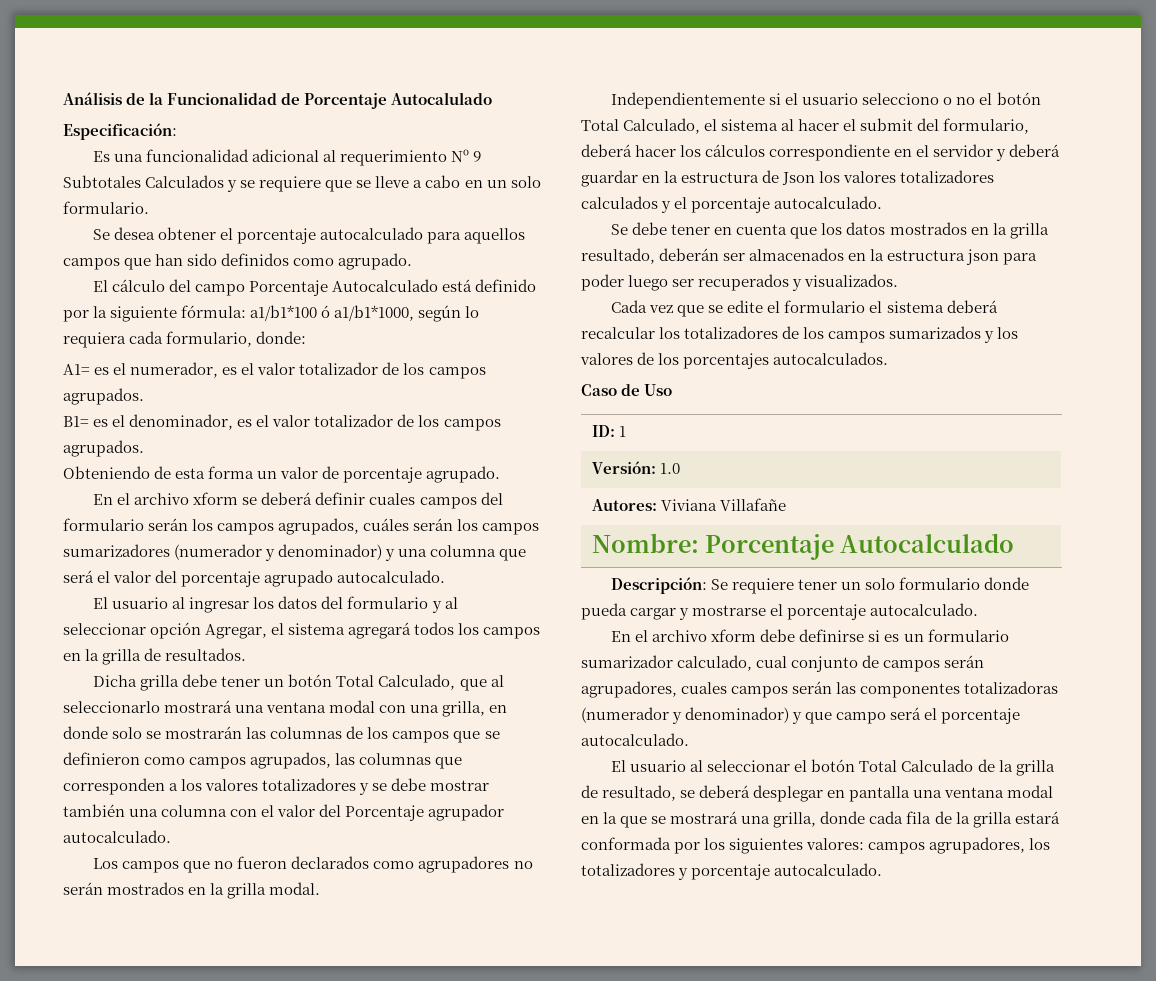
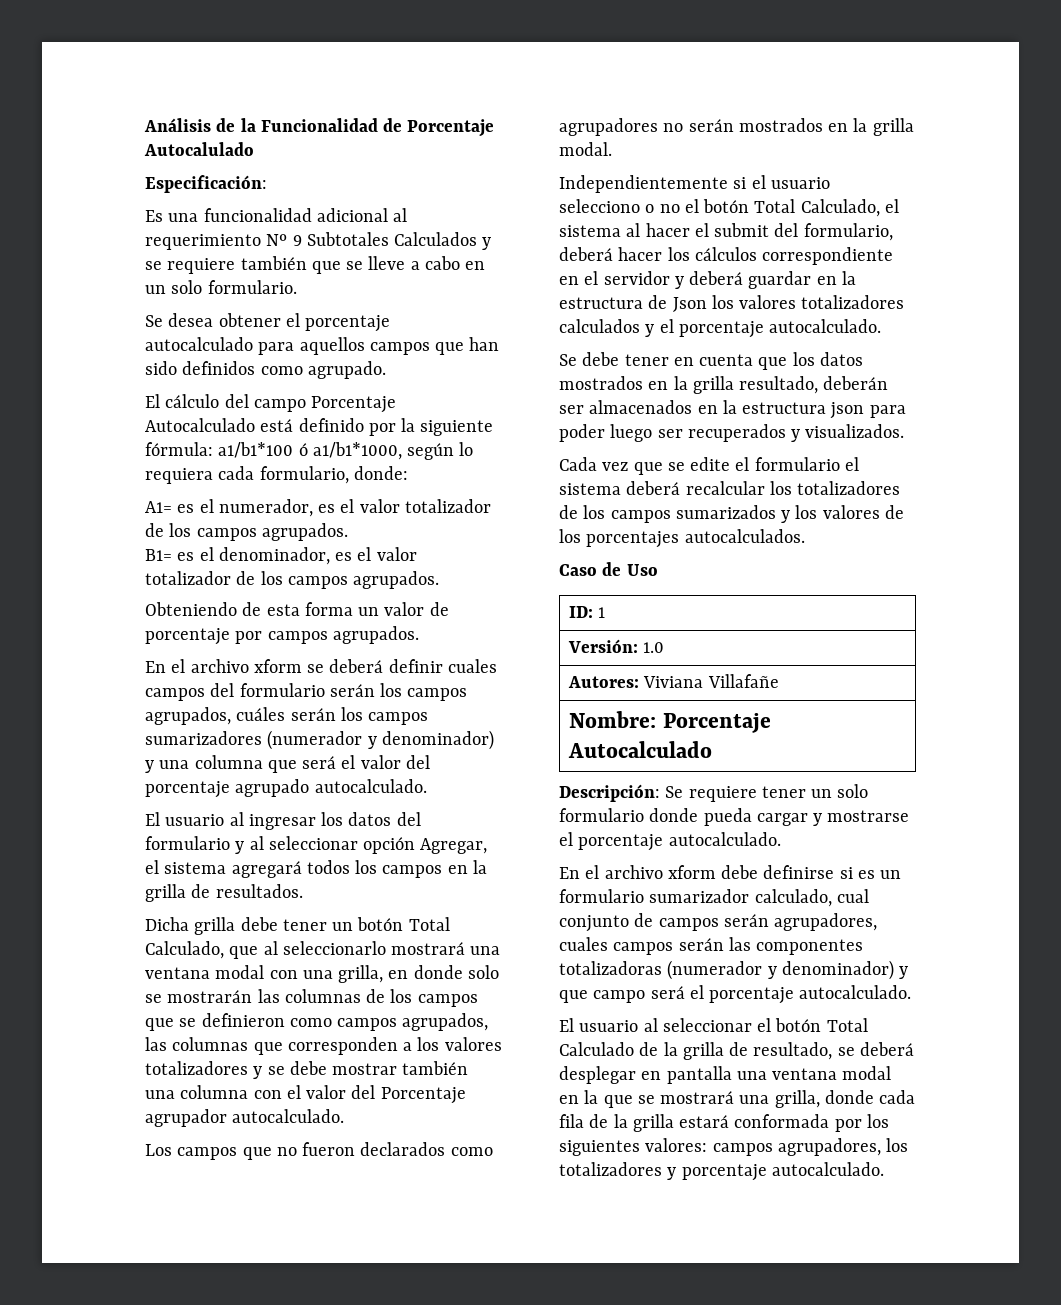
- Es una funcionalidad adicional al requerimiento Nº 9 Subtotales Calculados y se requiere que se lleve a cabo en un solo formulario.
+ Es una funcionalidad adicional al requerimiento Nº 9 Subtotales Calculados y se requiere también que se lleve a cabo en un solo formulario.
- Obteniendo de esta forma un valor de porcentaje agrupado.
+ Obteniendo de esta forma un valor de porcentaje por campos agrupados.

